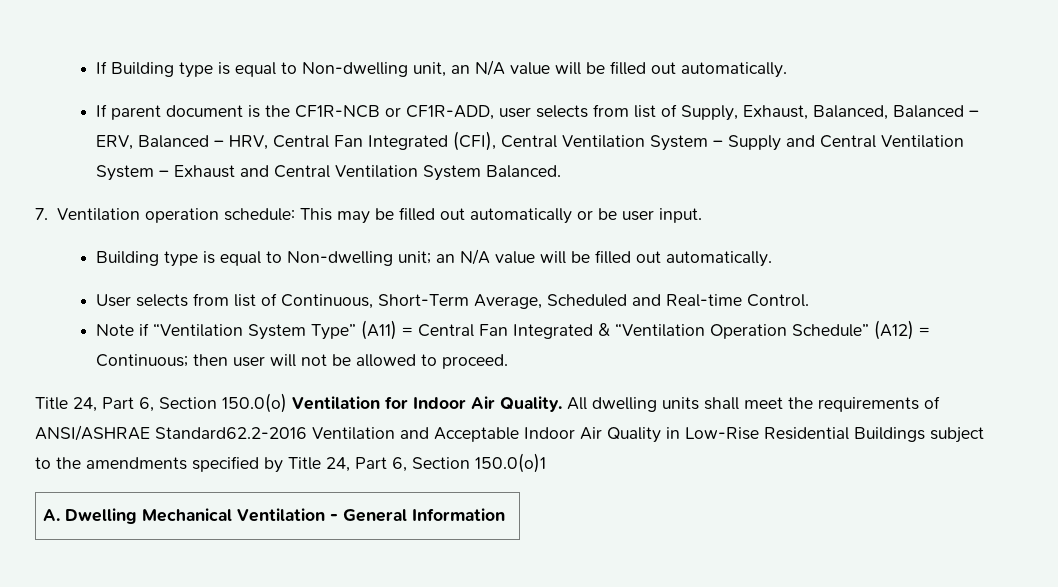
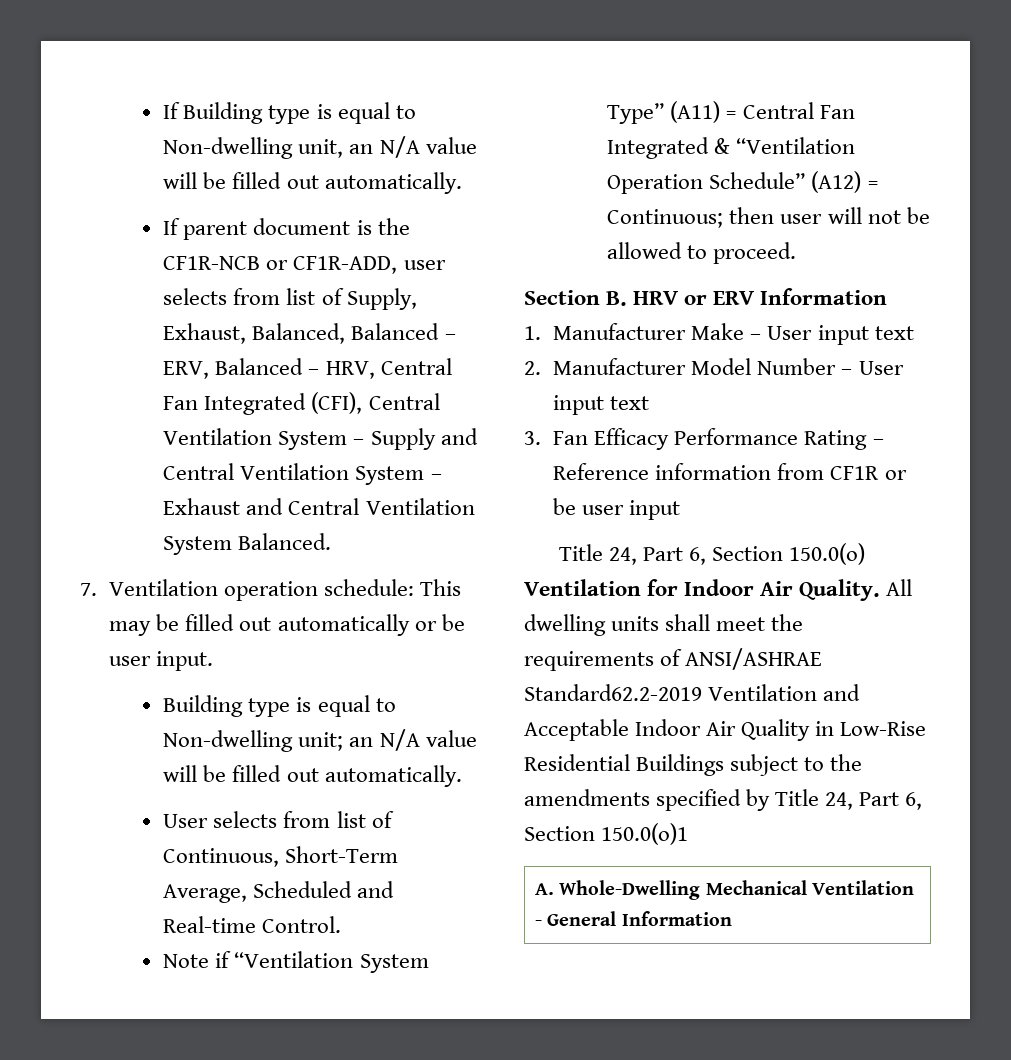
+ Section B. HRV or ERV Information
+ 1. Manufacturer Make – User input text
+ 2. Manufacturer Model Number – User input text
+ 3. Fan Efficacy Performance Rating – Reference information from CF1R or be user input
- All dwelling units shall meet the requirements of ANSI/ASHRAE Standard62.2-2016 Ventilation and Acceptable Indoor Air Quality in Low-Rise Residential Buildings subject to the amendments specified by Title 24, Part 6, Section 150.0(o)1
+ All dwelling units shall meet the requirements of ANSI/ASHRAE Standard62.2-2019 Ventilation and Acceptable Indoor Air Quality in Low-Rise Residential Buildings subject to the amendments specified by Title 24, Part 6, Section 150.0(o)1
- A. Dwelling Mechanical Ventilation - General Information
+ A. Whole-Dwelling Mechanical Ventilation - General Information

